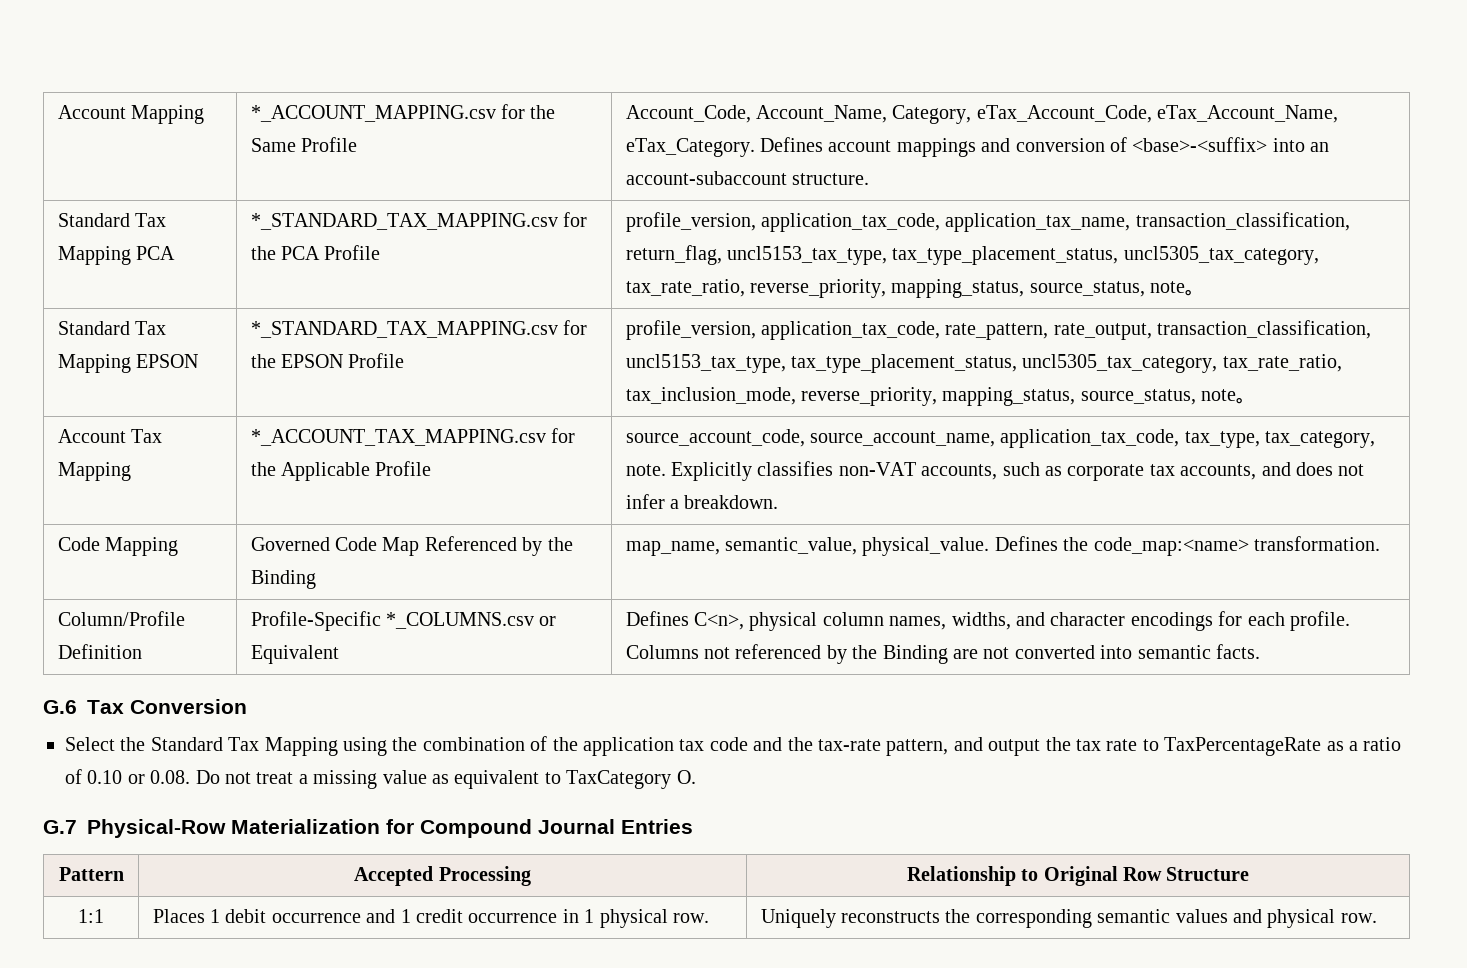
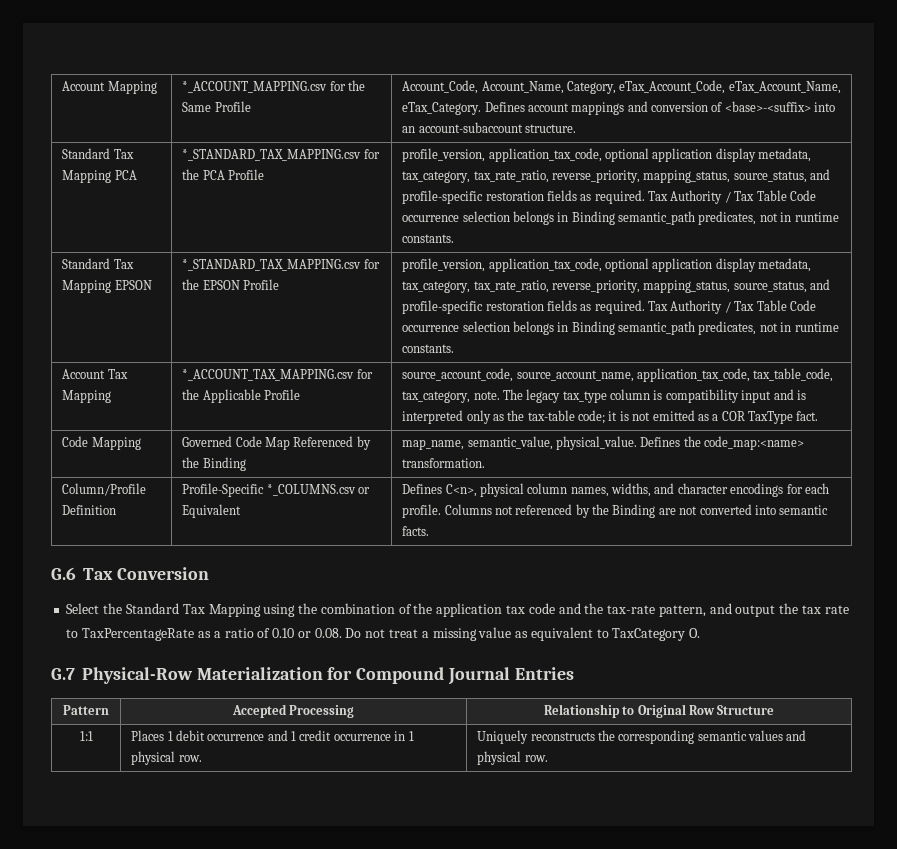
- *_STANDARD_TAX_MAPPING.csv for the PCA Profile | profile_version, application_tax_code, application_tax_name, transaction_classification, return_flag, uncl5153_tax_type, tax_type_placement_status, uncl5305_tax_category, tax_rate_ratio, reverse_priority, mapping_status, source_status, note。
+ *_STANDARD_TAX_MAPPING.csv for the PCA Profile | profile_version, application_tax_code, optional application display metadata, tax_category, tax_rate_ratio, reverse_priority, mapping_status, source_status, and profile-specific restoration fields as required. Tax Authority / Tax Table Code occurrence selection belongs in Binding semantic_path predicates, not in runtime constants.
- *_STANDARD_TAX_MAPPING.csv for the EPSON Profile | profile_version, application_tax_code, rate_pattern, rate_output, transaction_classification, uncl5153_tax_type, tax_type_placement_status, uncl5305_tax_category, tax_rate_ratio, tax_inclusion_mode, reverse_priority, mapping_status, source_status, note。
+ *_STANDARD_TAX_MAPPING.csv for the EPSON Profile | profile_version, application_tax_code, optional application display metadata, tax_category, tax_rate_ratio, reverse_priority, mapping_status, source_status, and profile-specific restoration fields as required. Tax Authority / Tax Table Code occurrence selection belongs in Binding semantic_path predicates, not in runtime constants.
- Account Tax Mapping | *_ACCOUNT_TAX_MAPPING.csv for the Applicable Profile | source_account_code, source_account_name, application_tax_code, tax_type, tax_category, note. Explicitly classifies non-VAT accounts, such as corporate tax accounts, and does not infer a breakdown.
+ Account Tax Mapping | *_ACCOUNT_TAX_MAPPING.csv for the Applicable Profile | source_account_code, source_account_name, application_tax_code, tax_table_code, tax_category, note. The legacy tax_type column is compatibility input and is interpreted only as the tax-table code; it is not emitted as a COR TaxType fact.

